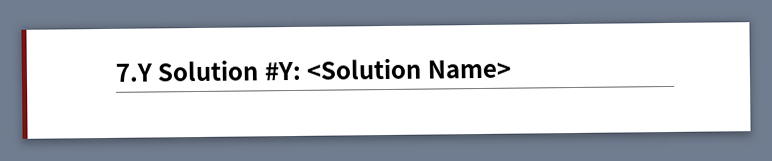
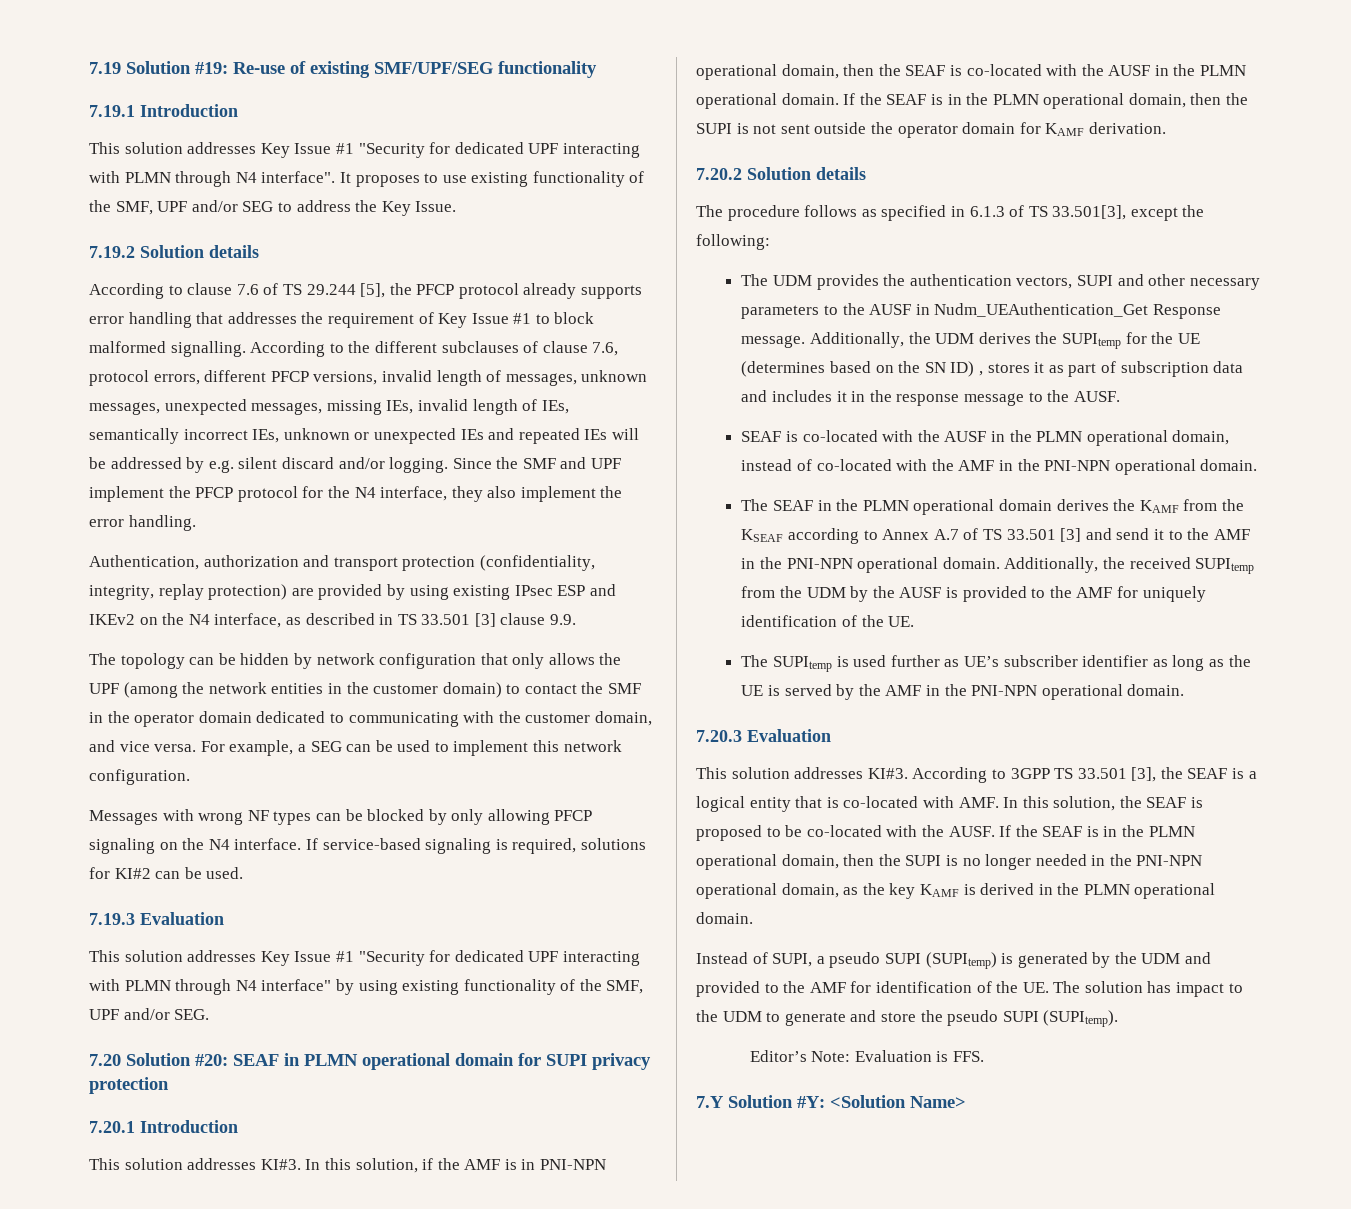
+ 7.19 Solution #19: Re-use of existing SMF/UPF/SEG functionality
+ 7.19.1 Introduction
+ This solution addresses Key Issue #1 "Security for dedicated UPF interacting with PLMN through N4 interface". It proposes to use existing functionality of the SMF, UPF and/or SEG to address the Key Issue.
+ 7.19.2 Solution details
+ According to clause 7.6 of TS 29.244 [5], the PFCP protocol already supports error handling that addresses the requirement of Key Issue #1 to block malformed signalling. According to the different subclauses of clause 7.6, protocol errors, different PFCP versions, invalid length of messages, unknown messages, unexpected messages, missing IEs, invalid length of IEs, semantically incorrect IEs, unknown or unexpected IEs and repeated IEs will be addressed by e.g. silent discard and/or logging. Since the SMF and UPF implement the PFCP protocol for the N4 interface, they also implement the error handling.
+ Authentication, authorization and transport protection (confidentiality, integrity, replay protection) are provided by using existing IPsec ESP and IKEv2 on the N4 interface, as described in TS 33.501 [3] clause 9.9.
+ The topology can be hidden by network configuration that only allows the UPF (among the network entities in the customer domain) to contact the SMF in the operator domain dedicated to communicating with the customer domain, and vice versa. For example, a SEG can be used to implement this network configuration.
+ Messages with wrong NF types can be blocked by only allowing PFCP signaling on the N4 interface. If service-based signaling is required, solutions for KI#2 can be used.
+ 7.19.3 Evaluation
+ This solution addresses Key Issue #1 "Security for dedicated UPF interacting with PLMN through N4 interface" by using existing functionality of the SMF, UPF and/or SEG.
+ 7.20 Solution #20: SEAF in PLMN operational domain for SUPI privacy protection
+ 7.20.1 Introduction
+ This solution addresses KI#3. In this solution, if the AMF is in PNI-NPN operational domain, then the SEAF is co-located with the AUSF in the PLMN operational domain. If the SEAF is in the PLMN operational domain, then the SUPI is not sent outside the operator domain for KAMF derivation.
+ 7.20.2 Solution details
+ The procedure follows as specified in 6.1.3 of TS 33.501[3], except the following:
+ The UDM provides the authentication vectors, SUPI and other necessary parameters to the AUSF in Nudm_UEAuthentication_Get Response message. Additionally, the UDM derives the SUPItemp for the UE (determines based on the SN ID) , stores it as part of subscription data and includes it in the response message to the AUSF.
+ SEAF is co-located with the AUSF in the PLMN operational domain, instead of co-located with the AMF in the PNI-NPN operational domain.
+ The SEAF in the PLMN operational domain derives the KAMF from the KSEAF according to Annex A.7 of TS 33.501 [3] and send it to the AMF in the PNI-NPN operational domain. Additionally, the received SUPItemp from the UDM by the AUSF is provided to the AMF for uniquely identification of the UE.
+ The SUPItemp is used further as UE’s subscriber identifier as long as the UE is served by the AMF in the PNI-NPN operational domain.
+ 7.20.3 Evaluation
+ This solution addresses KI#3. According to 3GPP TS 33.501 [3], the SEAF is a logical entity that is co-located with AMF. In this solution, the SEAF is proposed to be co-located with the AUSF. If the SEAF is in the PLMN operational domain, then the SUPI is no longer needed in the PNI-NPN operational domain, as the key KAMF is derived in the PLMN operational domain.
+ Instead of SUPI, a pseudo SUPI (SUPItemp) is generated by the UDM and provided to the AMF for identification of the UE. The solution has impact to the UDM to generate and store the pseudo SUPI (SUPItemp).
+ Editor’s Note: Evaluation is FFS.

